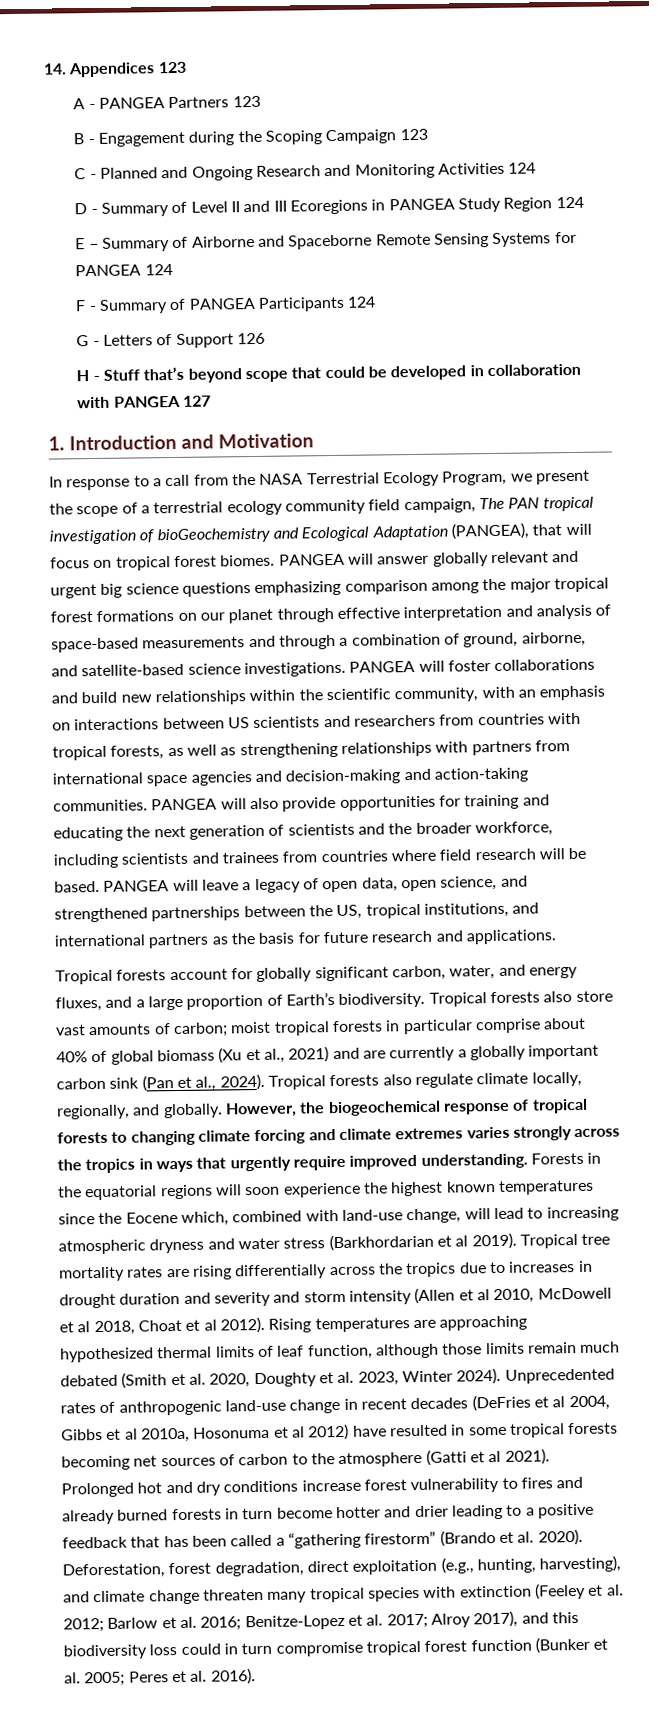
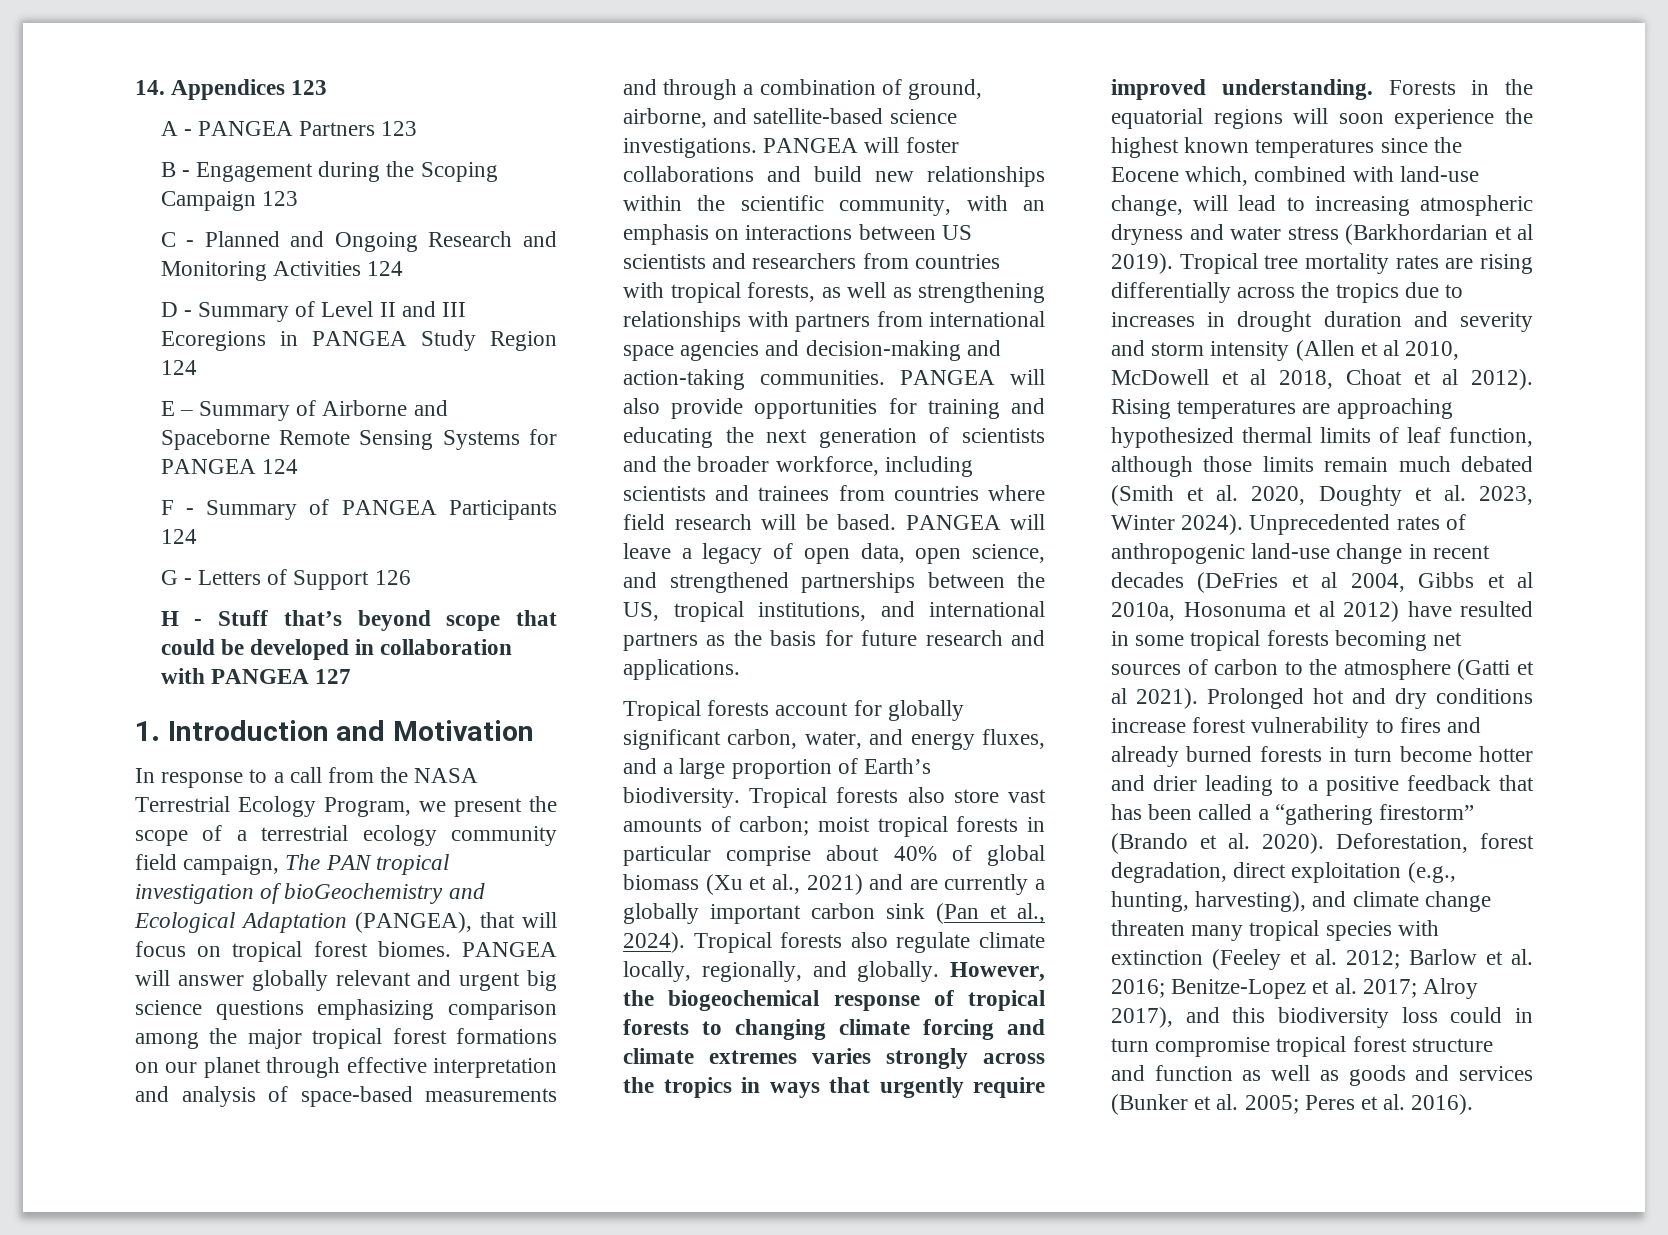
- Deforestation, forest degradation, direct exploitation (e.g., hunting, harvesting), and climate change threaten many tropical species with extinction (Feeley et al. 2012; Barlow et al. 2016; Benitze-Lopez et al. 2017; Alroy 2017), and this biodiversity loss could in turn compromise tropical forest function (Bunker et al. 2005; Peres et al. 2016).
+ Deforestation, forest degradation, direct exploitation (e.g., hunting, harvesting), and climate change threaten many tropical species with extinction (Feeley et al. 2012; Barlow et al. 2016; Benitze-Lopez et al. 2017; Alroy 2017), and this biodiversity loss could in turn compromise tropical forest structure and function as well as goods and services (Bunker et al. 2005; Peres et al. 2016).

